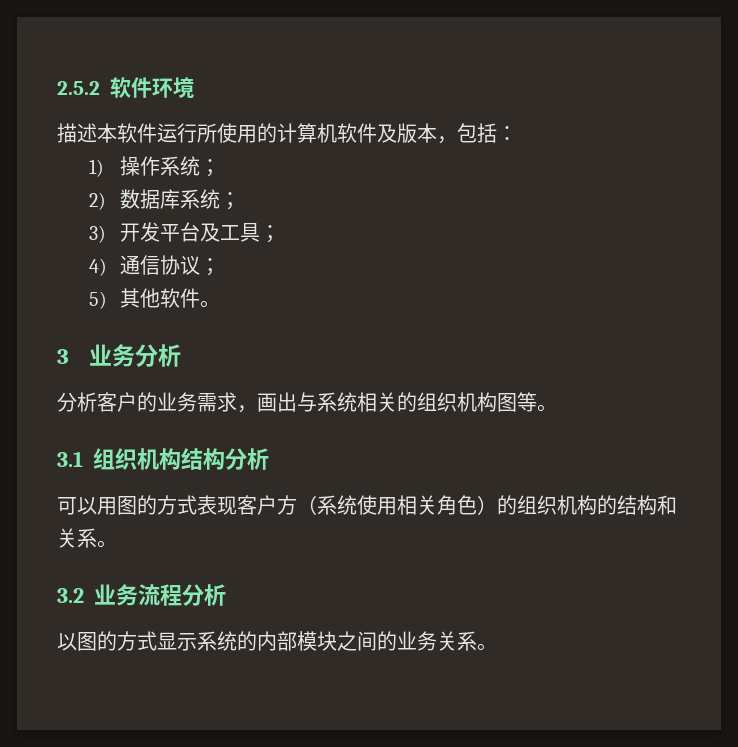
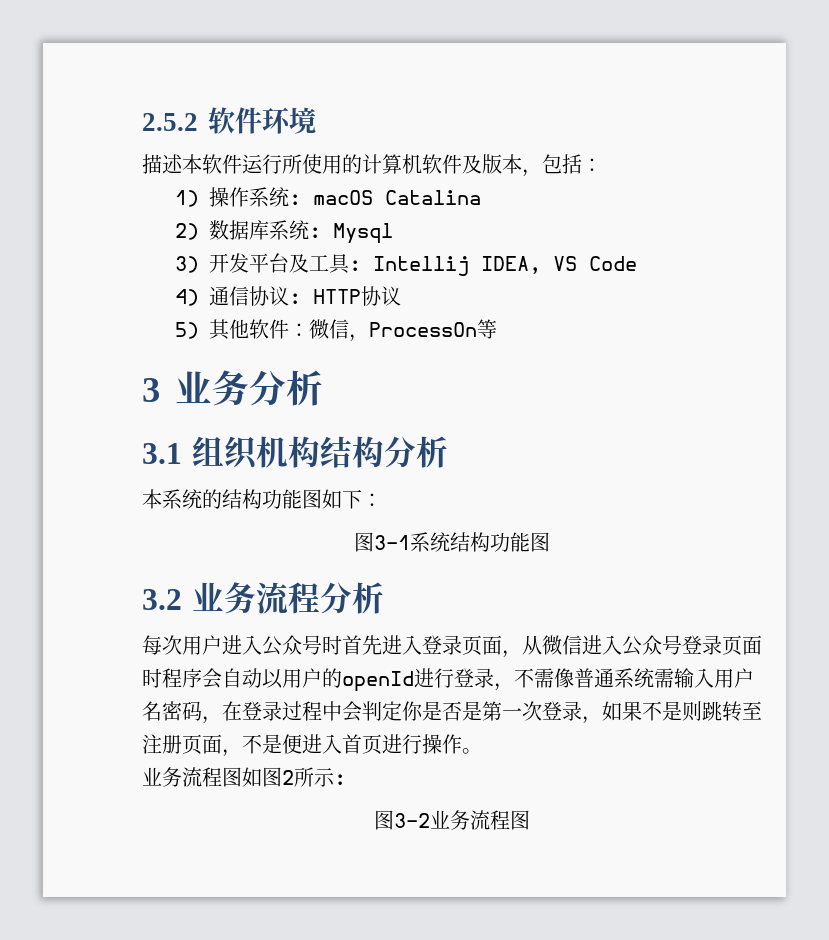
- 1)操作系统；
+ 1)操作系统: macOS Catalina
- 2)数据库系统；
+ 2)数据库系统: Mysql
- 3)开发平台及工具；
+ 3)开发平台及工具: Intellij IDEA, VS Code
- 4)通信协议；
+ 4)通信协议: HTTP协议
- 5)其他软件。
+ 5)其他软件：微信，ProcessOn等
- 分析客户的业务需求，画出与系统相关的组织机构图等。
- 可以用图的方式表现客户方（系统使用相关角色）的组织机构的结构和关系。
+ 本系统的结构功能图如下：
+ 图3-1系统结构功能图
  3.2业务流程分析
- 以图的方式显示系统的内部模块之间的业务关系。
+ 每次用户进入公众号时首先进入登录页面，从微信进入公众号登录页面时程序会自动以用户的openId进行登录，不需像普通系统需输入用户名密码，在登录过程中会判定你是否是第一次登录，如果不是则跳转至注册页面，不是便进入首页进行操作。
+ 业务流程图如图2所示:
+ 图3-2业务流程图

